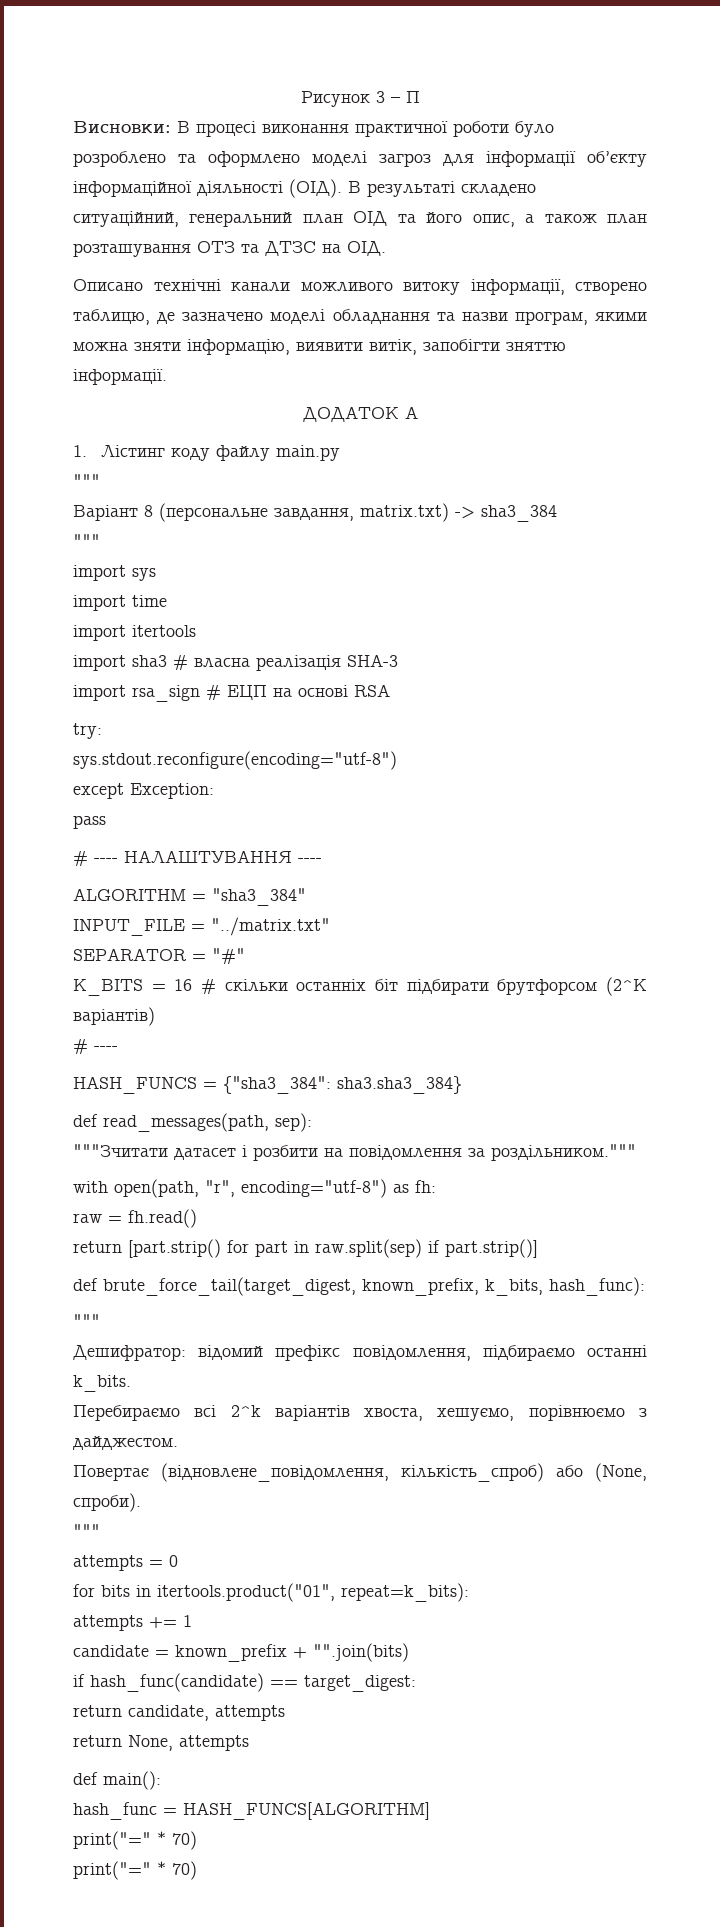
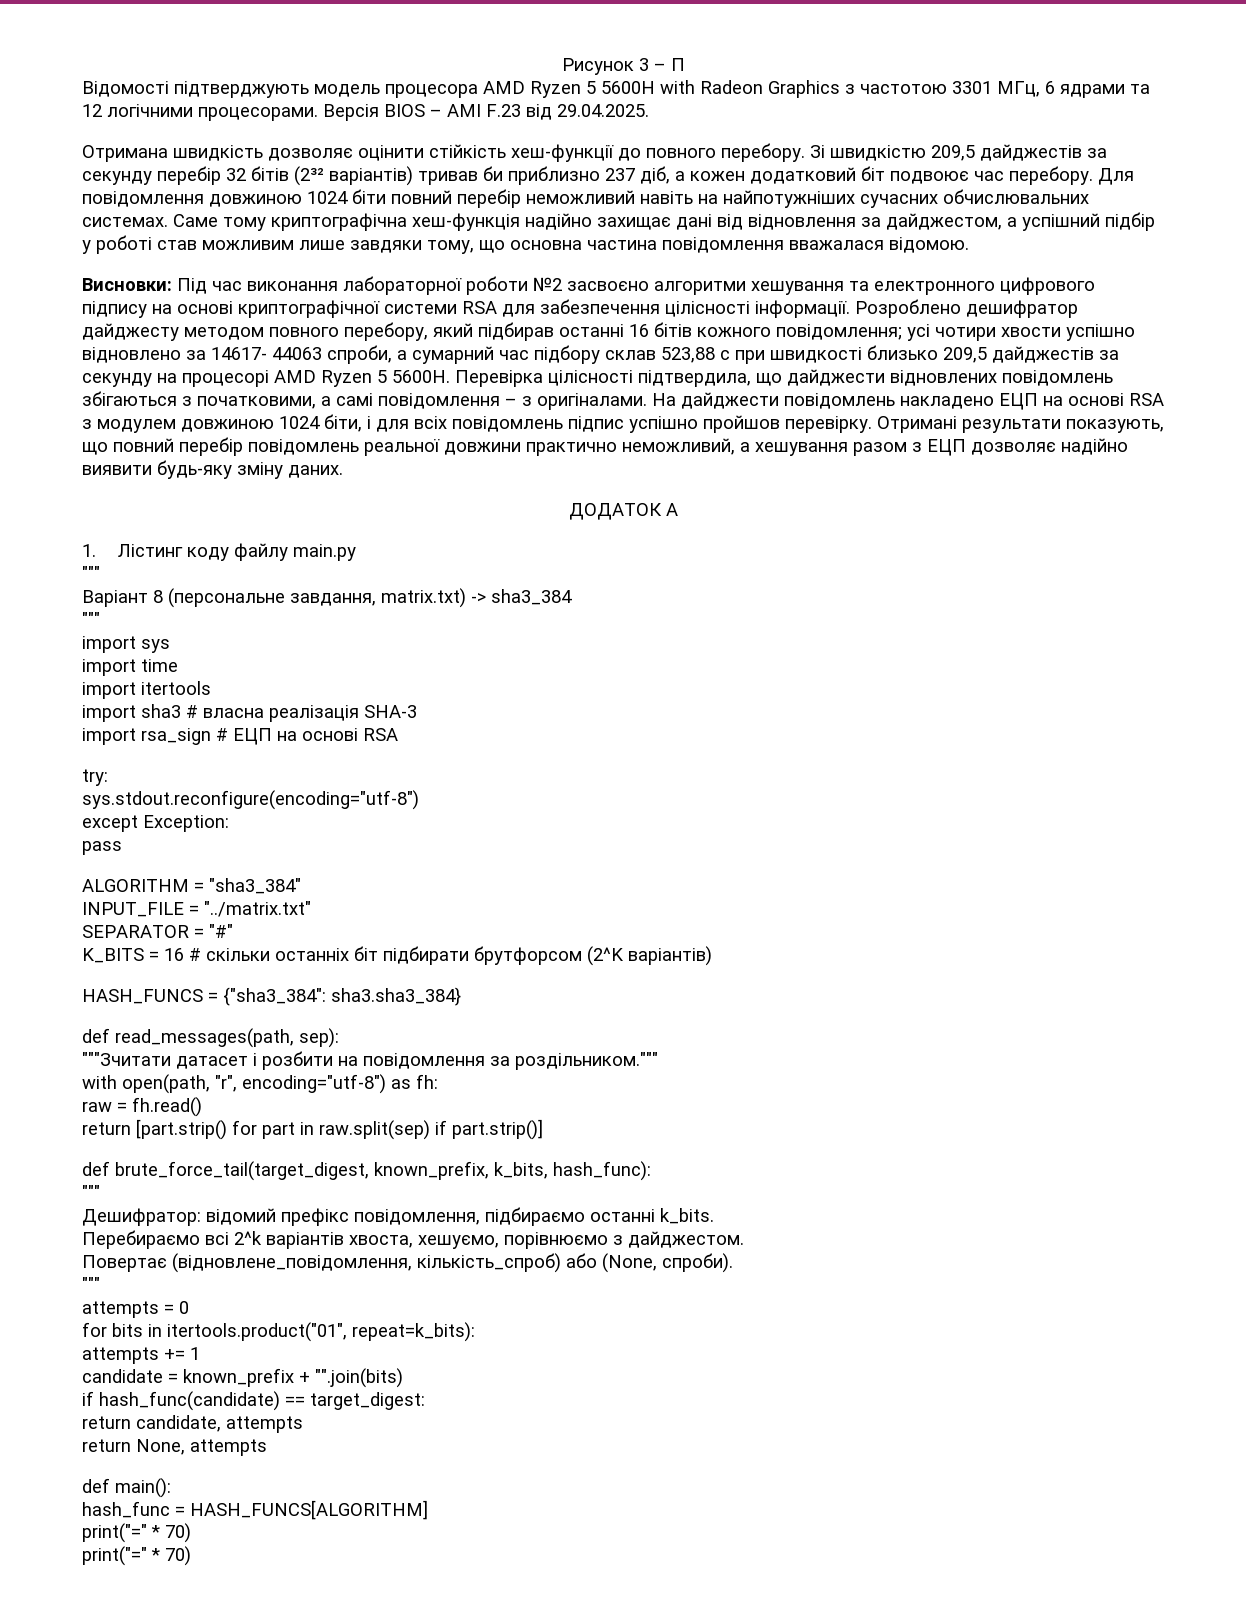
- Висновки: В процесі виконання практичної роботи було розроблено та оформлено моделі загроз для інформації об’єкту інформаційної діяльності (ОІД). В результаті складено ситуаційний, генеральний план ОІД та його опис, а також план розташування ОТЗ та ДТЗС на ОІД.
- Описано технічні канали можливого витоку інформації, створено таблицю, де зазначено моделі обладнання та назви програм, якими можна зняти інформацію, виявити витік, запобігти зняттю інформації.
+ Відомості підтверджують модель процесора AMD Ryzen 5 5600H with Radeon Graphics з частотою 3301 МГц, 6 ядрами та 12 логічними процесорами. Версія BIOS – AMI F.23 від 29.04.2025.
+ Отримана швидкість дозволяє оцінити стійкість хеш-функції до повного перебору. Зі швидкістю 209,5 дайджестів за секунду перебір 32 бітів (2³² варіантів) тривав би приблизно 237 діб, а кожен додатковий біт подвоює час перебору. Для повідомлення довжиною 1024 біти повний перебір неможливий навіть на найпотужніших сучасних обчислювальних системах. Саме тому криптографічна хеш-функція надійно захищає дані від відновлення за дайджестом, а успішний підбір у роботі став можливим лише завдяки тому, що основна частина повідомлення вважалася відомою.
+ Висновки: Під час виконання лабораторної роботи №2 засвоєно алгоритми хешування та електронного цифрового підпису на основі криптографічної системи RSA для забезпечення цілісності інформації. Розроблено дешифратор дайджесту методом повного перебору, який підбирав останні 16 бітів кожного повідомлення; усі чотири хвости успішно відновлено за 14617- 44063 спроби, а сумарний час підбору склав 523,88 с при швидкості близько 209,5 дайджестів за секунду на процесорі AMD Ryzen 5 5600H. Перевірка цілісності підтвердила, що дайджести відновлених повідомлень збігаються з початковими, а самі повідомлення – з оригіналами. На дайджести повідомлень накладено ЕЦП на основі RSA з модулем довжиною 1024 біти, і для всіх повідомлень підпис успішно пройшов перевірку. Отримані результати показують, що повний перебір повідомлень реальної довжини практично неможливий, а хешування разом з ЕЦП дозволяє надійно виявити будь-яку зміну даних.
- # ---- НАЛАШТУВАННЯ ----
  K_BITS = 16 # скільки останніх біт підбирати брутфорсом (2^K варіантів)
- # ----

